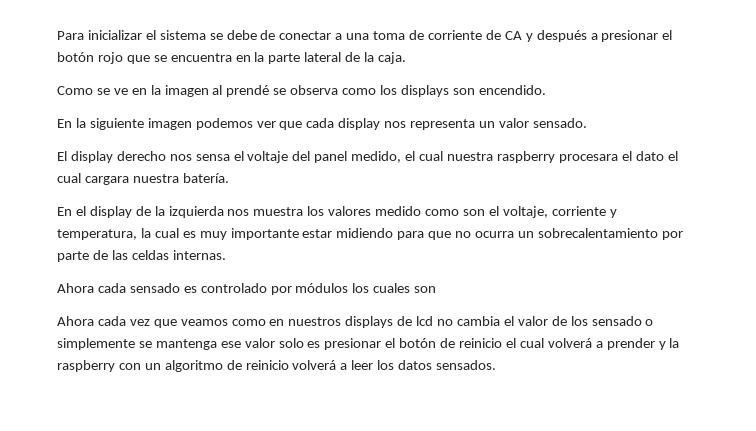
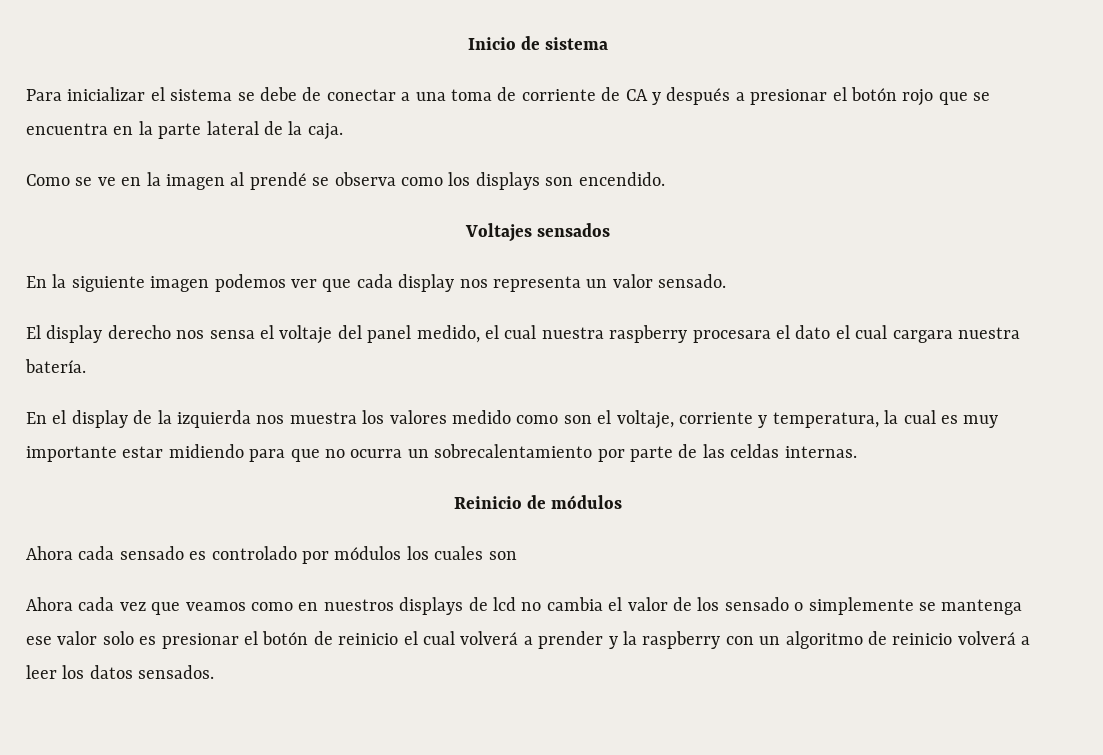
+ Inicio de sistema
+ Voltajes sensados
+ Reinicio de módulos

